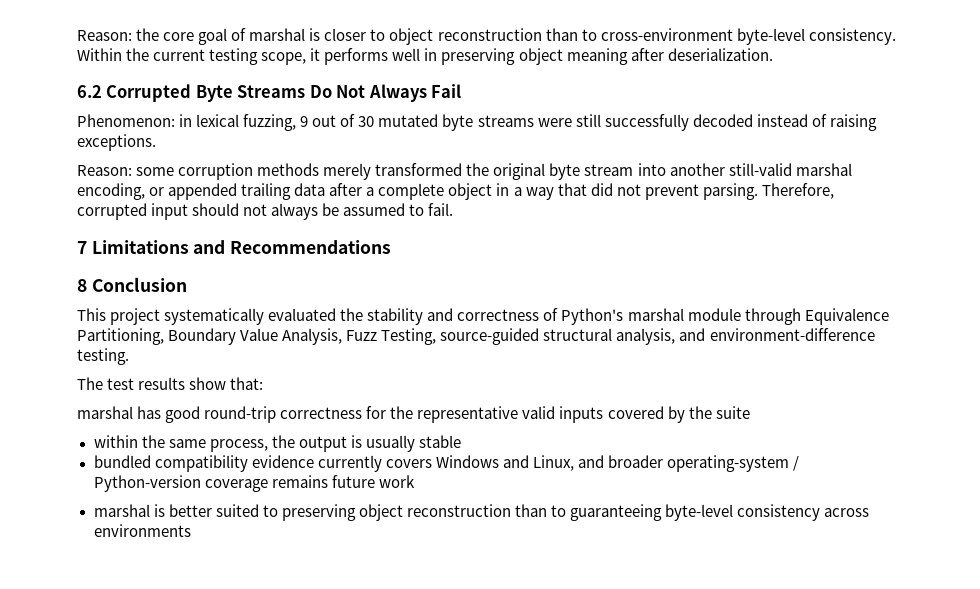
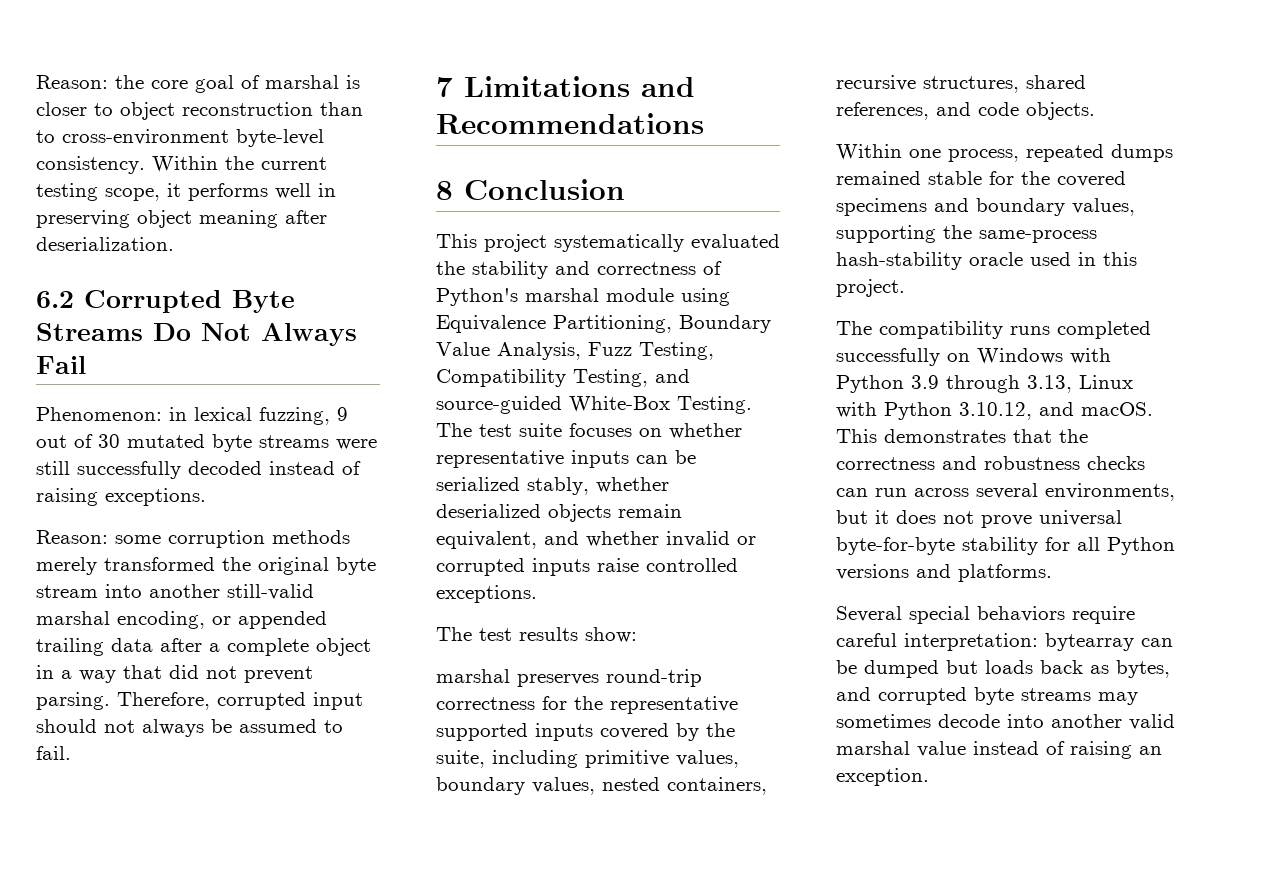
- This project systematically evaluated the stability and correctness of Python's marshal module through Equivalence Partitioning, Boundary Value Analysis, Fuzz Testing, source-guided structural analysis, and environment-difference testing.
+ This project systematically evaluated the stability and correctness of Python's marshal module using Equivalence Partitioning, Boundary Value Analysis, Fuzz Testing, Compatibility Testing, and source-guided White-Box Testing. The test suite focuses on whether representative inputs can be serialized stably, whether deserialized objects remain equivalent, and whether invalid or corrupted inputs raise controlled exceptions.
- The test results show that:
- marshal has good round-trip correctness for the representative valid inputs covered by the suite
- within the same process, the output is usually stable
- bundled compatibility evidence currently covers Windows and Linux, and broader operating-system / Python-version coverage remains future work
- marshal is better suited to preserving object reconstruction than to guaranteeing byte-level consistency across environments
+ The test results show:
+ marshal preserves round-trip correctness for the representative supported inputs covered by the suite, including primitive values, boundary values, nested containers, recursive structures, shared references, and code objects.
+ Within one process, repeated dumps remained stable for the covered specimens and boundary values, supporting the same-process hash-stability oracle used in this project.
+ The compatibility runs completed successfully on Windows with Python 3.9 through 3.13, Linux with Python 3.10.12, and macOS. This demonstrates that the correctness and robustness checks can run across several environments, but it does not prove universal byte-for-byte stability for all Python versions and platforms.
+ Several special behaviors require careful interpretation: bytearray can be dumped but loads back as bytes, and corrupted byte streams may sometimes decode into another valid marshal value instead of raising an exception.

